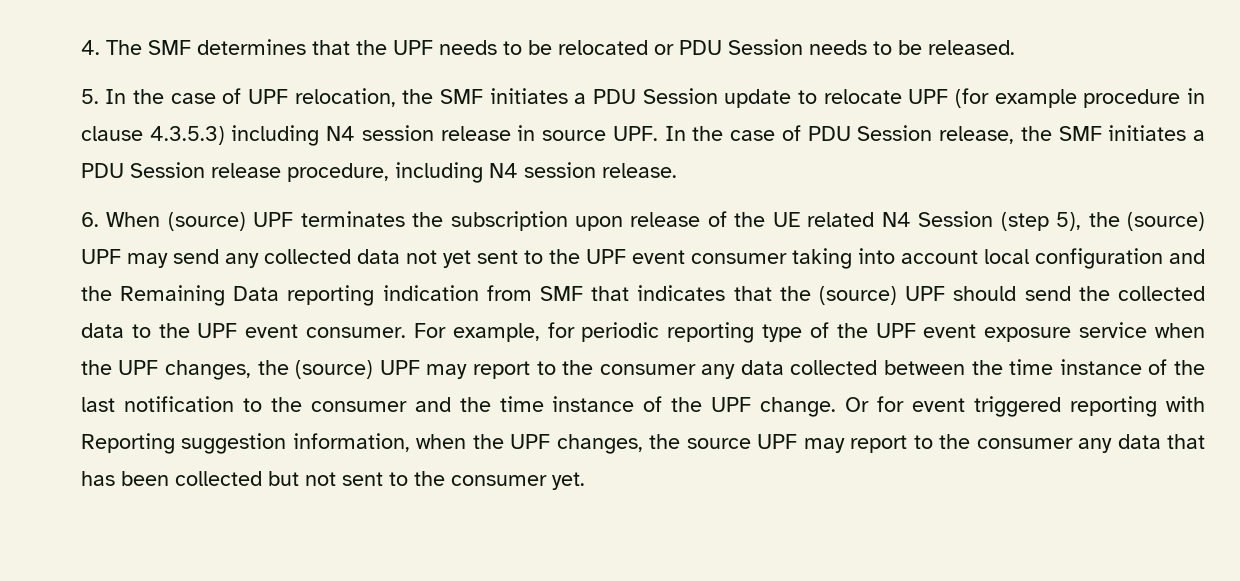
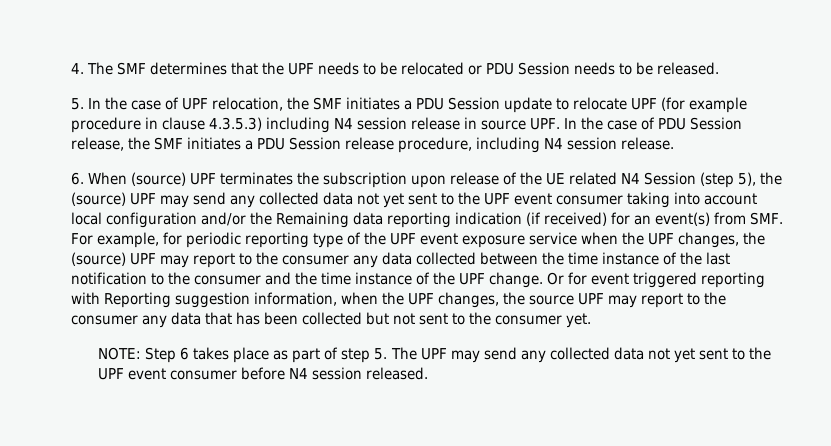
- 6. When (source) UPF terminates the subscription upon release of the UE related N4 Session (step 5), the (source) UPF may send any collected data not yet sent to the UPF event consumer taking into account local configuration and the Remaining Data reporting indication from SMF that indicates that the (source) UPF should send the collected data to the UPF event consumer. For example, for periodic reporting type of the UPF event exposure service when the UPF changes, the (source) UPF may report to the consumer any data collected between the time instance of the last notification to the consumer and the time instance of the UPF change.
+ 6. When (source) UPF terminates the subscription upon release of the UE related N4 Session (step 5), the (source) UPF may send any collected data not yet sent to the UPF event consumer taking into account local configuration and/or the Remaining data reporting indication (if received) for an event(s) from SMF. For example, for periodic reporting type of the UPF event exposure service when the UPF changes, the (source) UPF may report to the consumer any data collected between the time instance of the last notification to the consumer and the time instance of the UPF change.
+ NOTE: Step 6 takes place as part of step 5. The UPF may send any collected data not yet sent to the UPF event consumer before N4 session released.

